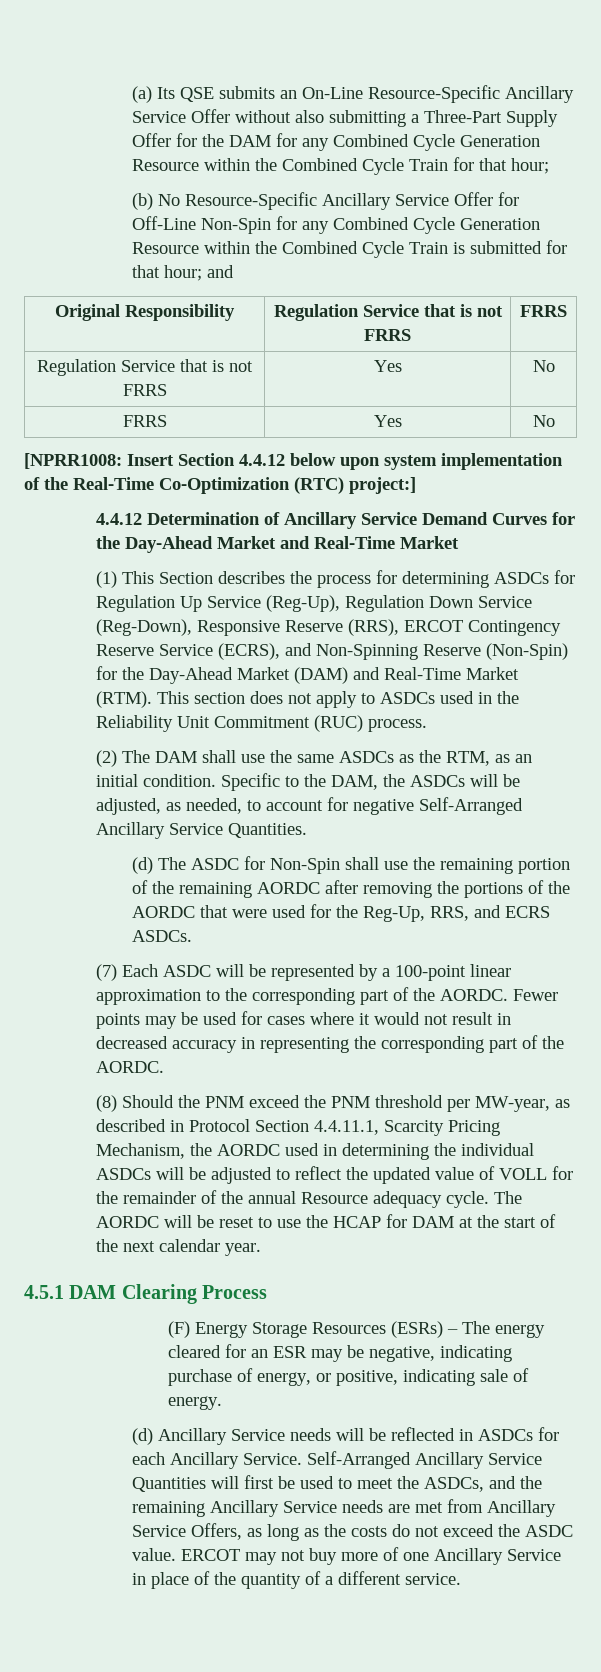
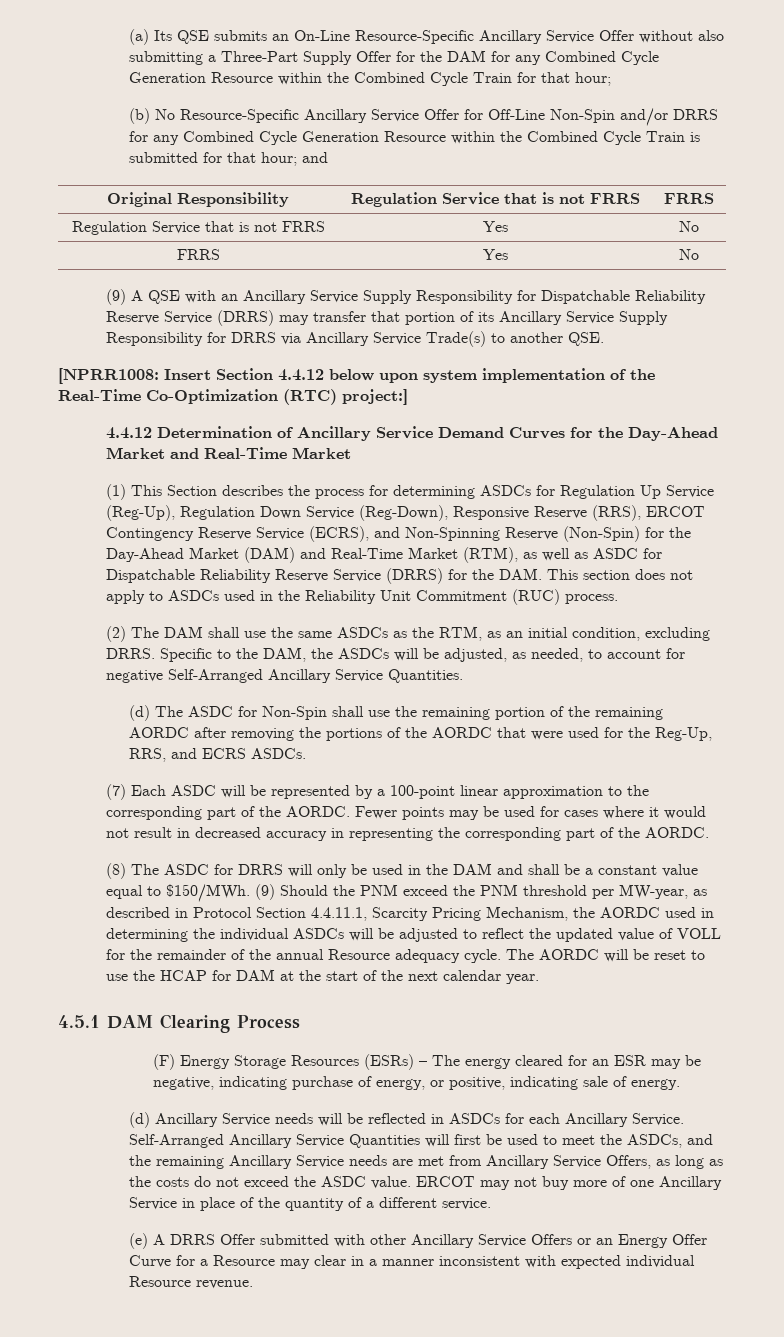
- (b) No Resource-Specific Ancillary Service Offer for Off-Line Non-Spin for any Combined Cycle Generation Resource within the Combined Cycle Train is submitted for that hour; and
+ (b) No Resource-Specific Ancillary Service Offer for Off-Line Non-Spin and/or DRRS for any Combined Cycle Generation Resource within the Combined Cycle Train is submitted for that hour; and
+ (9) A QSE with an Ancillary Service Supply Responsibility for Dispatchable Reliability Reserve Service (DRRS) may transfer that portion of its Ancillary Service Supply Responsibility for DRRS via Ancillary Service Trade(s) to another QSE.
- (1) This Section describes the process for determining ASDCs for Regulation Up Service (Reg-Up), Regulation Down Service (Reg-Down), Responsive Reserve (RRS), ERCOT Contingency Reserve Service (ECRS), and Non-Spinning Reserve (Non-Spin) for the Day-Ahead Market (DAM) and Real-Time Market (RTM). This section does not apply to ASDCs used in the Reliability Unit Commitment (RUC) process.
+ (1) This Section describes the process for determining ASDCs for Regulation Up Service (Reg-Up), Regulation Down Service (Reg-Down), Responsive Reserve (RRS), ERCOT Contingency Reserve Service (ECRS), and Non-Spinning Reserve (Non-Spin) for the Day-Ahead Market (DAM) and Real-Time Market (RTM), as well as ASDC for Dispatchable Reliability Reserve Service (DRRS) for the DAM. This section does not apply to ASDCs used in the Reliability Unit Commitment (RUC) process.
- (2) The DAM shall use the same ASDCs as the RTM, as an initial condition.
+ (2) The DAM shall use the same ASDCs as the RTM, as an initial condition, excluding DRRS.
- (8) Should the PNM exceed the PNM threshold per MW-year, as described in Protocol Section 4.4.11.1, Scarcity Pricing Mechanism, the AORDC used in determining the individual ASDCs will be adjusted to reflect the updated value of VOLL for the remainder of the annual Resource adequacy cycle.
+ (8) The ASDC for DRRS will only be used in the DAM and shall be a constant value equal to $150/MWh. (9) Should the PNM exceed the PNM threshold per MW-year, as described in Protocol Section 4.4.11.1, Scarcity Pricing Mechanism, the AORDC used in determining the individual ASDCs will be adjusted to reflect the updated value of VOLL for the remainder of the annual Resource adequacy cycle.
+ (e) A DRRS Offer submitted with other Ancillary Service Offers or an Energy Offer Curve for a Resource may clear in a manner inconsistent with expected individual Resource revenue.

